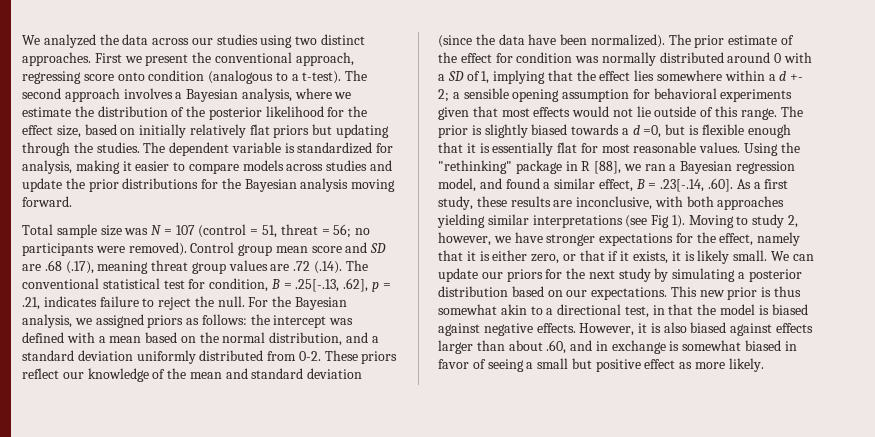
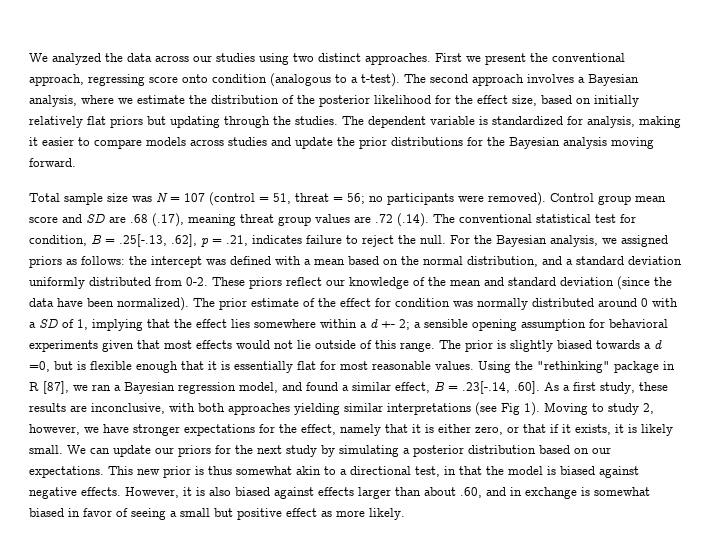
- Using the "rethinking" package in R [88], we ran a Bayesian regression model, and found a similar effect, B = .23[-.14, .60]. As a first study, these results are inconclusive, with both approaches yielding similar interpretations (see Fig 1).
+ Using the "rethinking" package in R [87], we ran a Bayesian regression model, and found a similar effect, B = .23[-.14, .60]. As a first study, these results are inconclusive, with both approaches yielding similar interpretations (see Fig 1).

